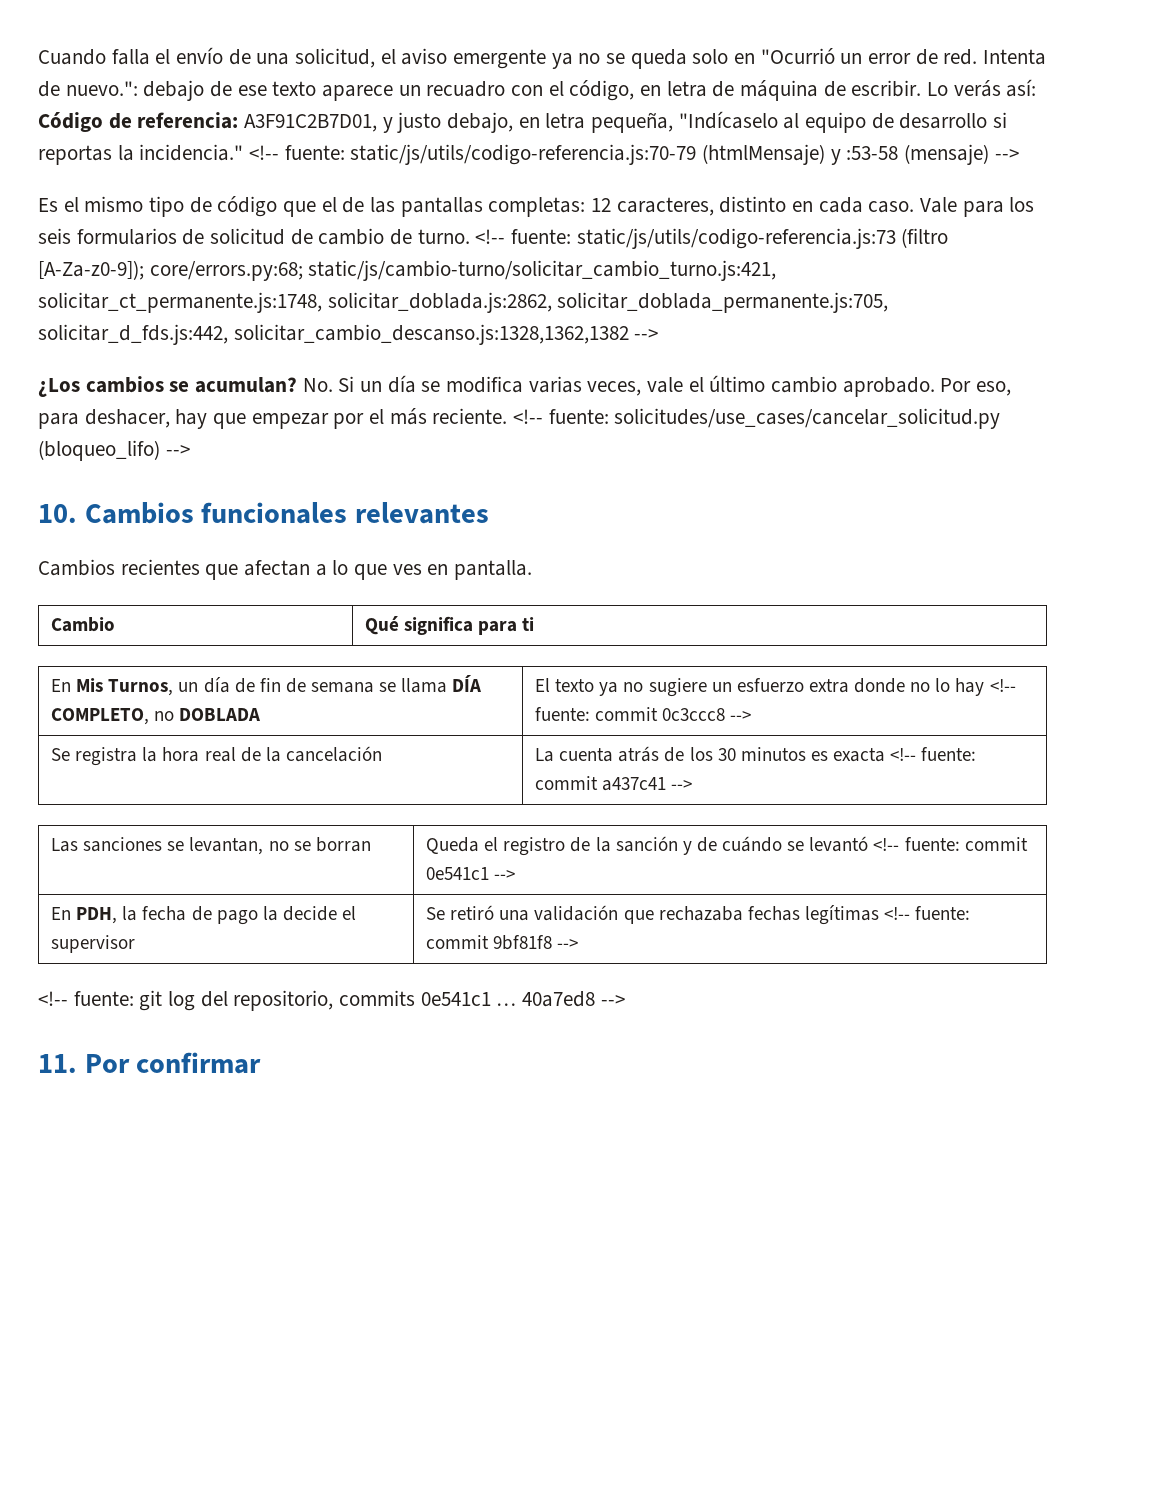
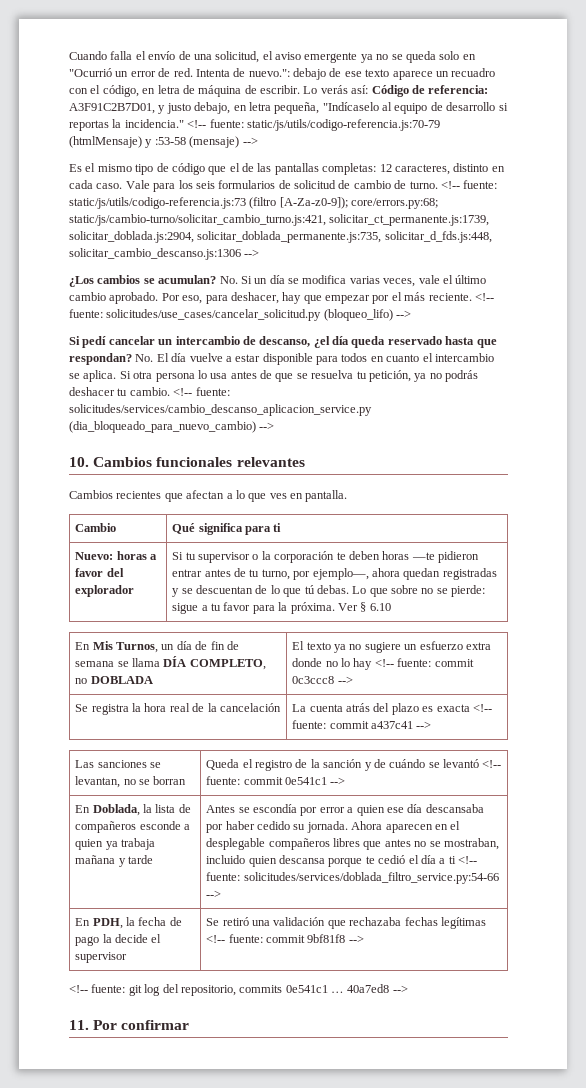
- <!-- fuente: static/js/utils/codigo-referencia.js:73 (filtro [A-Za-z0-9]); core/errors.py:68; static/js/cambio-turno/solicitar_cambio_turno.js:421, solicitar_ct_permanente.js:1748, solicitar_doblada.js:2862, solicitar_doblada_permanente.js:705, solicitar_d_fds.js:442, solicitar_cambio_descanso.js:1328,1362,1382 -->
+ <!-- fuente: static/js/utils/codigo-referencia.js:73 (filtro [A-Za-z0-9]); core/errors.py:68; static/js/cambio-turno/solicitar_cambio_turno.js:421, solicitar_ct_permanente.js:1739, solicitar_doblada.js:2904, solicitar_doblada_permanente.js:735, solicitar_d_fds.js:448, solicitar_cambio_descanso.js:1306 -->
+ Si pedí cancelar un intercambio de descanso, ¿el día queda reservado hasta que respondan? No. El día vuelve a estar disponible para todos en cuanto el intercambio se aplica. Si otra persona lo usa antes de que se resuelva tu petición, ya no podrás deshacer tu cambio. <!-- fuente: solicitudes/services/cambio_descanso_aplicacion_service.py (dia_bloqueado_para_nuevo_cambio) -->
+ Nuevo: horas a favor del explorador | Si tu supervisor o la corporación te deben horas —te pidieron entrar antes de tu turno, por ejemplo—, ahora quedan registradas y se descuentan de lo que tú debas. Lo que sobre no se pierde: sigue a tu favor para la próxima. Ver § 6.10
- Se registra la hora real de la cancelación | La cuenta atrás de los 30 minutos es exacta <!-- fuente: commit a437c41 -->
+ Se registra la hora real de la cancelación | La cuenta atrás del plazo es exacta <!-- fuente: commit a437c41 -->
+ En Doblada, la lista de compañeros esconde a quien ya trabaja mañana y tarde | Antes se escondía por error a quien ese día descansaba por haber cedido su jornada. Ahora aparecen en el desplegable compañeros libres que antes no se mostraban, incluido quien descansa porque te cedió el día a ti <!-- fuente: solicitudes/services/doblada_filtro_service.py:54-66 -->

